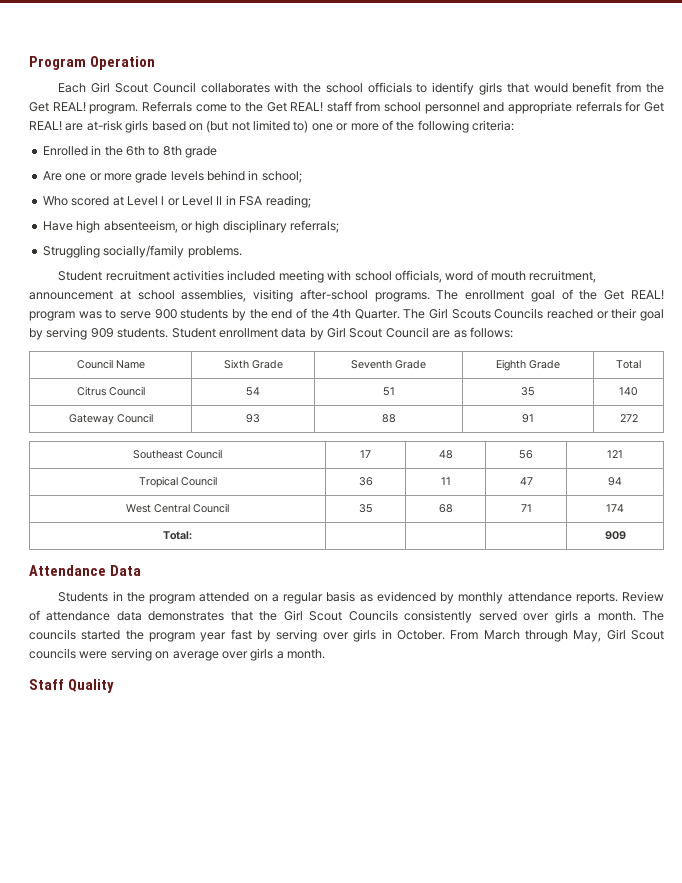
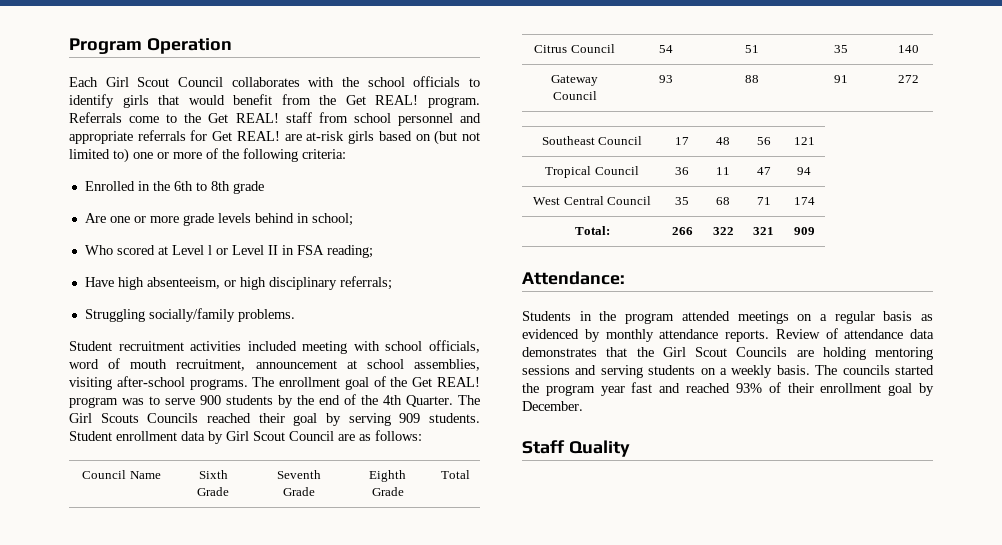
- The Girl Scouts Councils reached or their goal by serving 909 students.
+ The Girl Scouts Councils reached their goal by serving 909 students.
- Total: | | | | 909
+ Total: | 266 | 322 | 321 | 909
- Attendance Data
+ Attendance:
- Students in the program attended on a regular basis as evidenced by monthly attendance reports.
+ Students in the program attended meetings on a regular basis as evidenced by monthly attendance reports.
- Review of attendance data demonstrates that the Girl Scout Councils consistently served over girls a month.
+ Review of attendance data demonstrates that the Girl Scout Councils are holding mentoring sessions and serving students on a weekly basis.
- The councils started the program year fast by serving over girls in October. From March through May, Girl Scout councils were serving on average over girls a month.
+ The councils started the program year fast and reached 93% of their enrollment goal by December.

